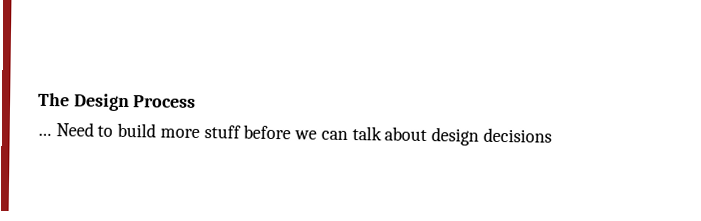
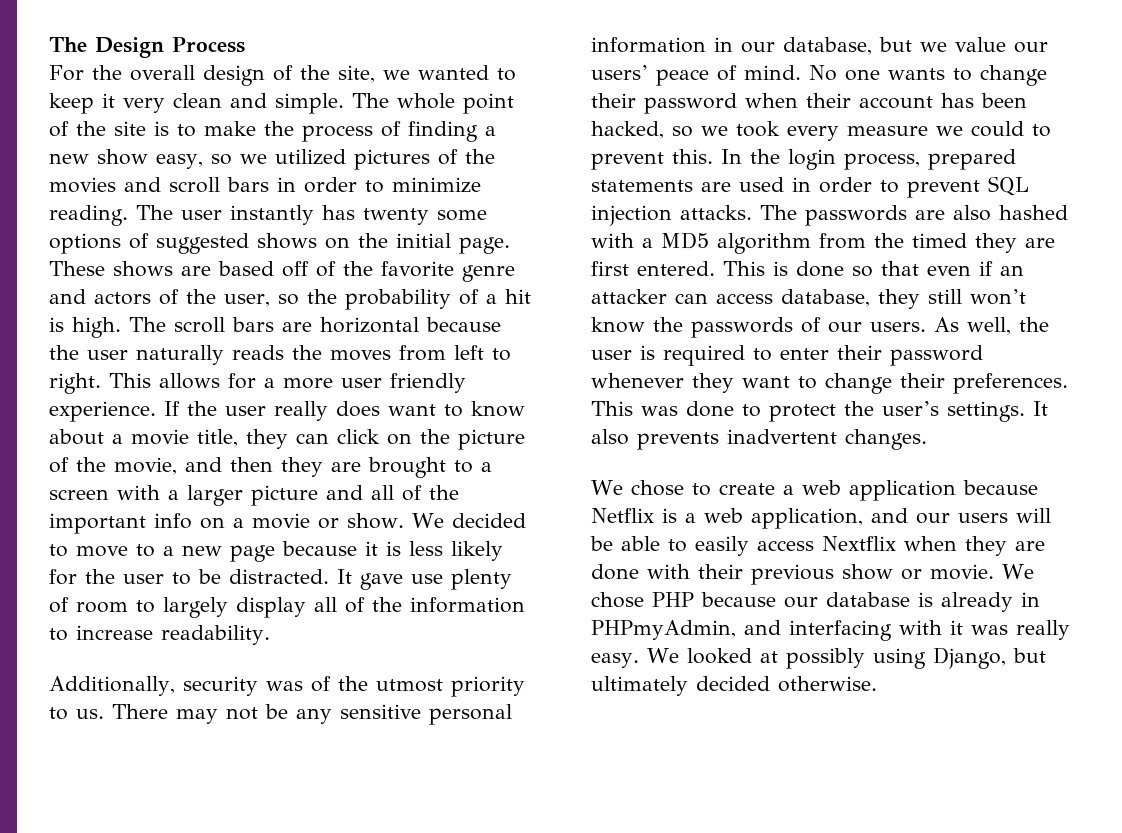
- … Need to build more stuff before we can talk about design decisions
+ For the overall design of the site, we wanted to keep it very clean and simple. The whole point of the site is to make the process of finding a new show easy, so we utilized pictures of the movies and scroll bars in order to minimize reading. The user instantly has twenty some options of suggested shows on the initial page. These shows are based off of the favorite genre and actors of the user, so the probability of a hit is high. The scroll bars are horizontal because the user naturally reads the moves from left to right. This allows for a more user friendly experience. If the user really does want to know about a movie title, they can click on the picture of the movie, and then they are brought to a screen with a larger picture and all of the important info on a movie or show. We decided to move to a new page because it is less likely for the user to be distracted. It gave use plenty of room to largely display all of the information to increase readability.
+ Additionally, security was of the utmost priority to us. There may not be any sensitive personal information in our database, but we value our users’ peace of mind. No one wants to change their password when their account has been hacked, so we took every measure we could to prevent this. In the login process, prepared statements are used in order to prevent SQL injection attacks. The passwords are also hashed with a MD5 algorithm from the timed they are first entered. This is done so that even if an attacker can access database, they still won’t know the passwords of our users. As well, the user is required to enter their password whenever they want to change their preferences. This was done to protect the user’s settings. It also prevents inadvertent changes.
+ We chose to create a web application because Netflix is a web application, and our users will be able to easily access Nextflix when they are done with their previous show or movie. We chose PHP because our database is already in PHPmyAdmin, and interfacing with it was really easy. We looked at possibly using Django, but ultimately decided otherwise.

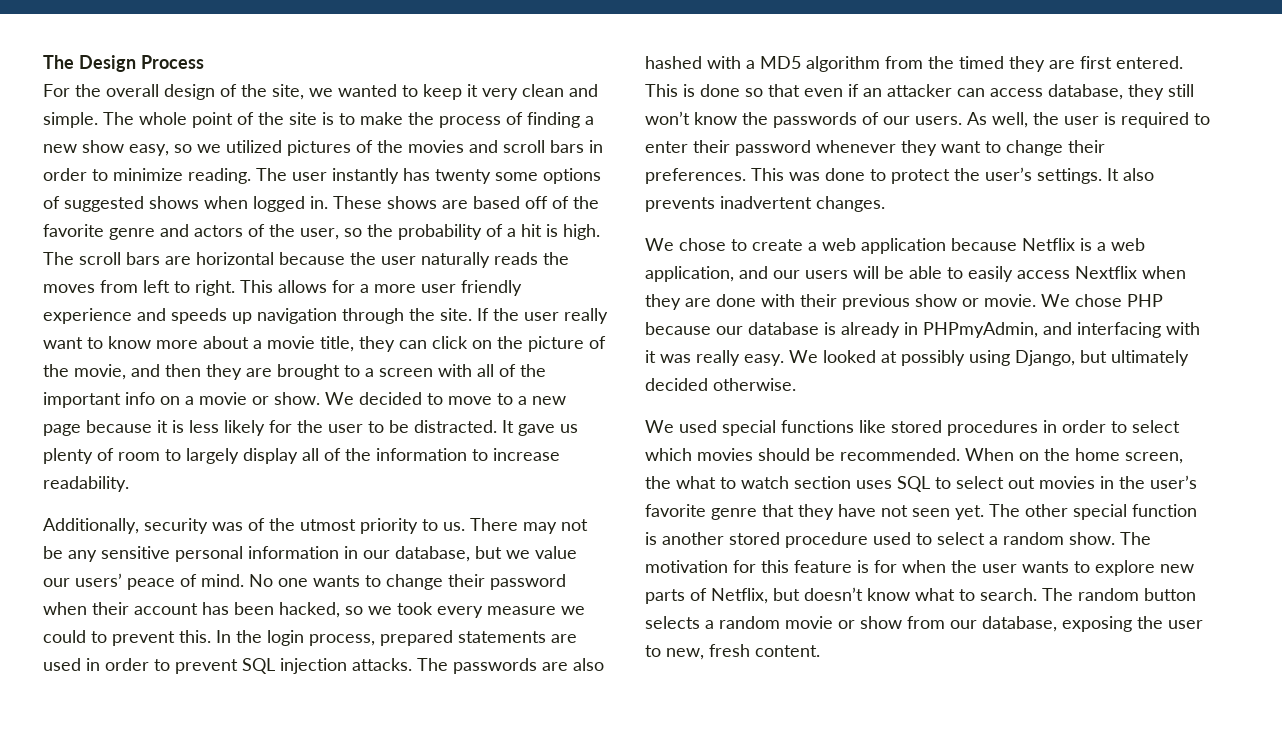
- The user instantly has twenty some options of suggested shows on the initial page.
+ The user instantly has twenty some options of suggested shows when logged in.
- This allows for a more user friendly experience.
+ This allows for a more user friendly experience and speeds up navigation through the site.
- If the user really does want to know about a movie title, they can click on the picture of the movie, and then they are brought to a screen with a larger picture and all of the important info on a movie or show.
+ If the user really want to know more about a movie title, they can click on the picture of the movie, and then they are brought to a screen with all of the important info on a movie or show.
- It gave use plenty of room to largely display all of the information to increase readability.
+ It gave us plenty of room to largely display all of the information to increase readability.
+ We used special functions like stored procedures in order to select which movies should be recommended. When on the home screen, the what to watch section uses SQL to select out movies in the user’s favorite genre that they have not seen yet. The other special function is another stored procedure used to select a random show. The motivation for this feature is for when the user wants to explore new parts of Netflix, but doesn’t know what to search. The random button selects a random movie or show from our database, exposing the user to new, fresh content.

